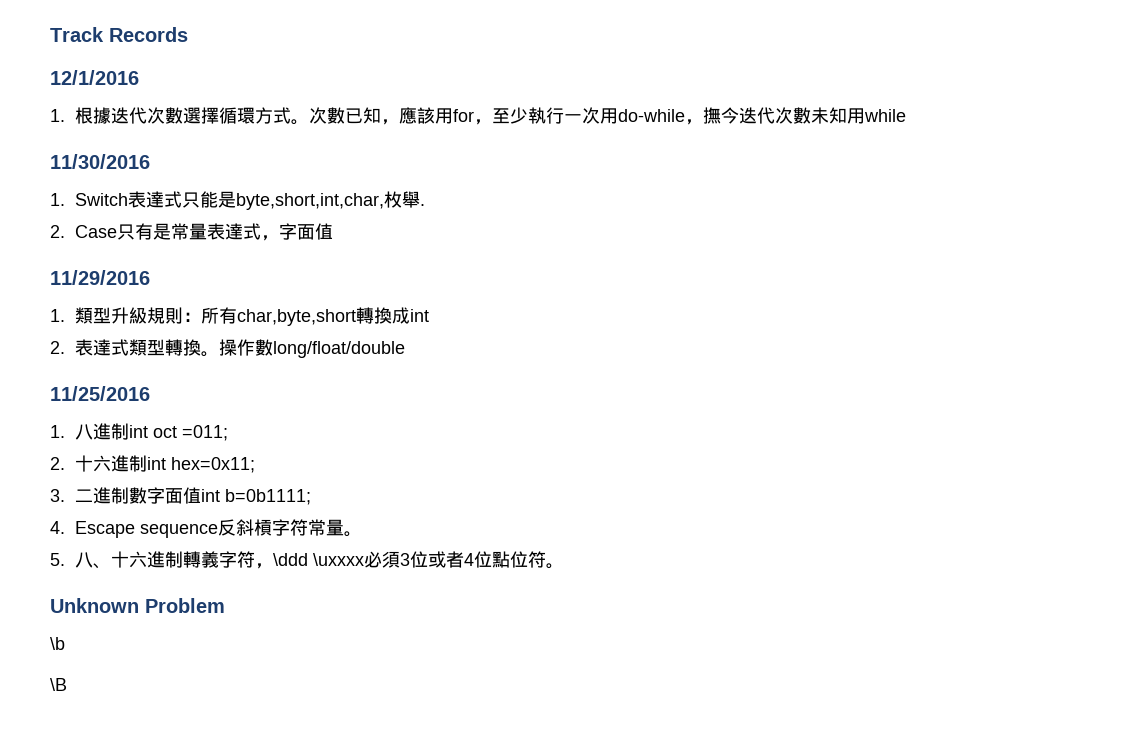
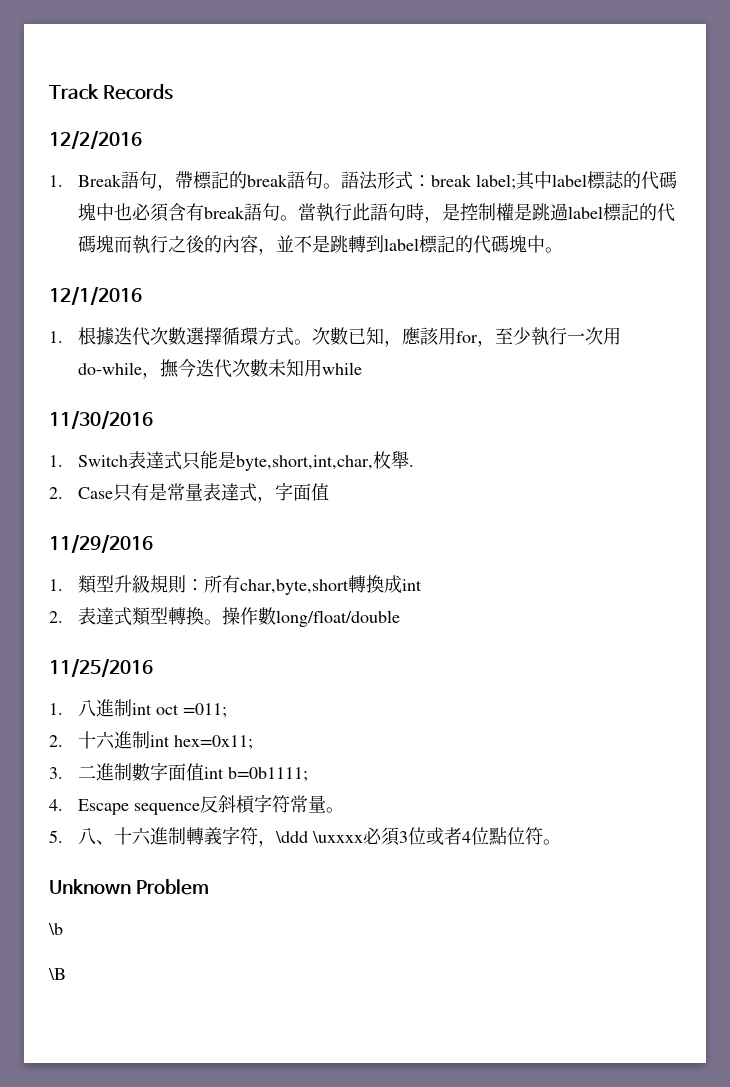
+ 12/2/2016
+ 1. Break語句，帶標記的break語句。語法形式：break label;其中label標誌的代碼塊中也必須含有break語句。當執行此語句時，是控制權是跳過label標記的代碼塊而執行之後的內容，並不是跳轉到label標記的代碼塊中。

